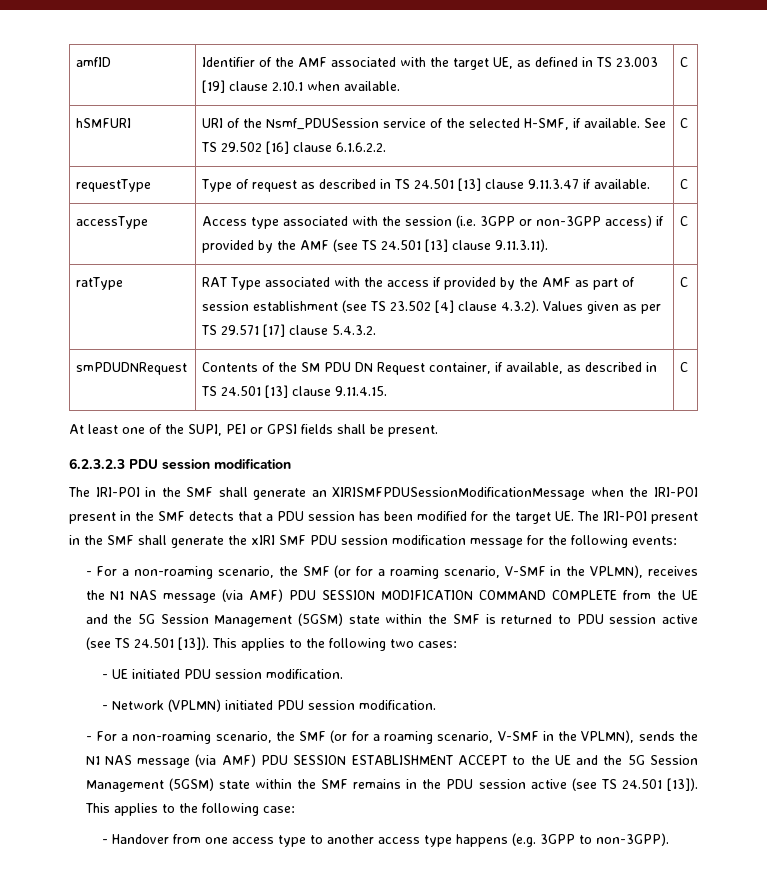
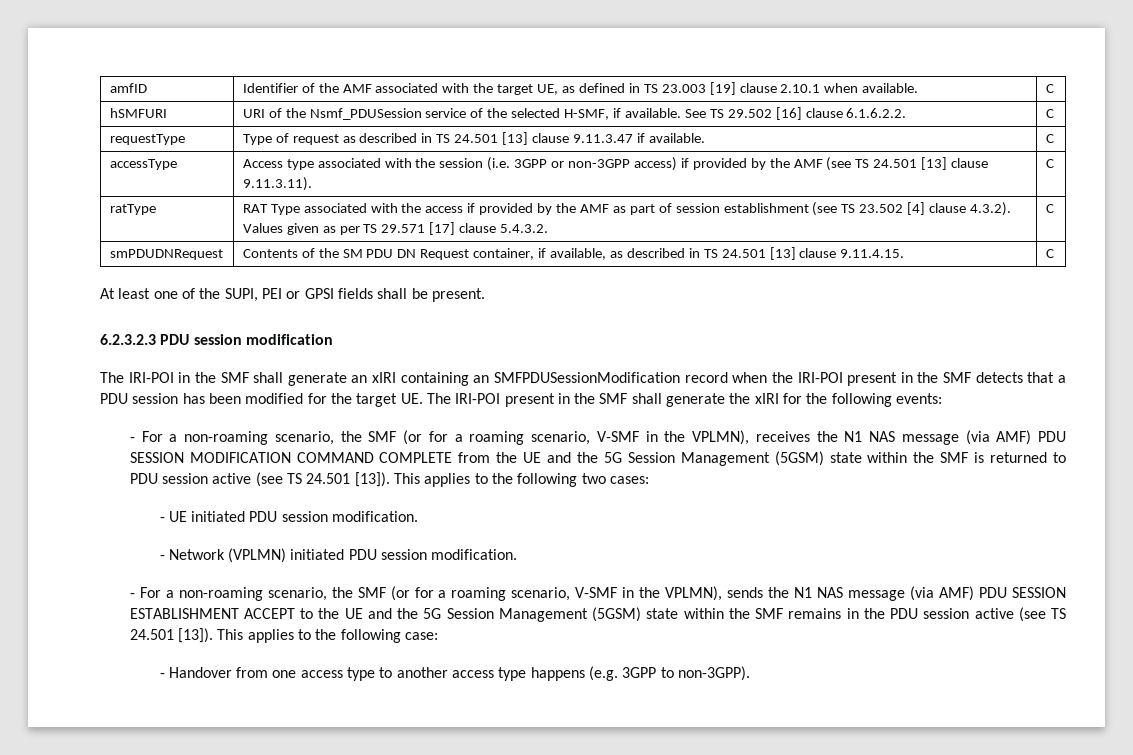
- The IRI-POI in the SMF shall generate an XIRISMFPDUSessionModificationMessage when the IRI-POI present in the SMF detects that a PDU session has been modified for the target UE. The IRI-POI present in the SMF shall generate the xIRI SMF PDU session modification message for the following events:
+ The IRI-POI in the SMF shall generate an xIRI containing an SMFPDUSessionModification record when the IRI-POI present in the SMF detects that a PDU session has been modified for the target UE. The IRI-POI present in the SMF shall generate the xIRI for the following events:

